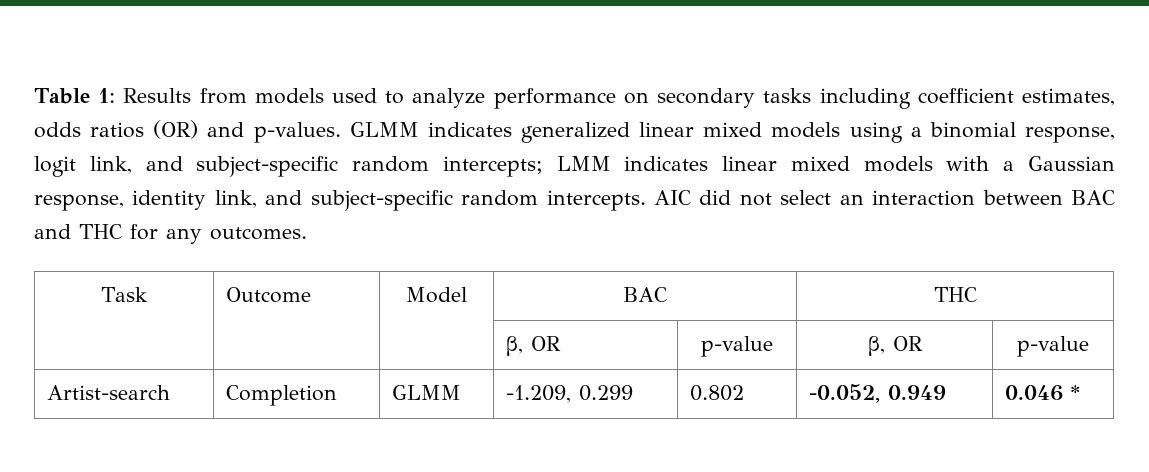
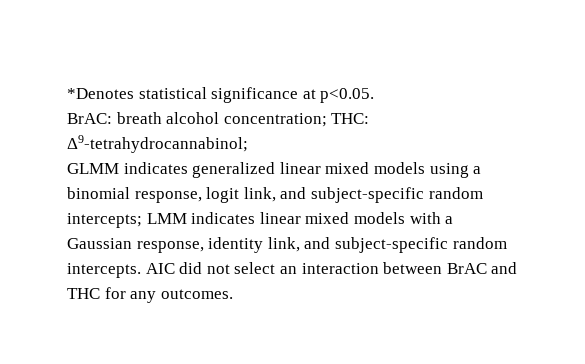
- Table 1: Results from models used to analyze performance on secondary tasks including coefficient estimates, odds ratios (OR) and p-values. GLMM indicates generalized linear mixed models using a binomial response, logit link, and subject-specific random intercepts; LMM indicates linear mixed models with a Gaussian response, identity link, and subject-specific random intercepts.
+ *Denotes statistical significance at p<0.05.
+ BrAC: breath alcohol concentration; THC: Δ9-tetrahydrocannabinol;
+ GLMM indicates generalized linear mixed models using a binomial response, logit link, and subject-specific random intercepts; LMM indicates linear mixed models with a Gaussian response, identity link, and subject-specific random intercepts.
- AIC did not select an interaction between BAC and THC for any outcomes.
+ AIC did not select an interaction between BrAC and THC for any outcomes.
- Task | Outcome | Model | BAC | THC
- | | | β, OR | p-value | β, OR | p-value
- Artist-search | Completion | GLMM | -1.209, 0.299 | 0.802 | -0.052, 0.949 | 0.046 *

